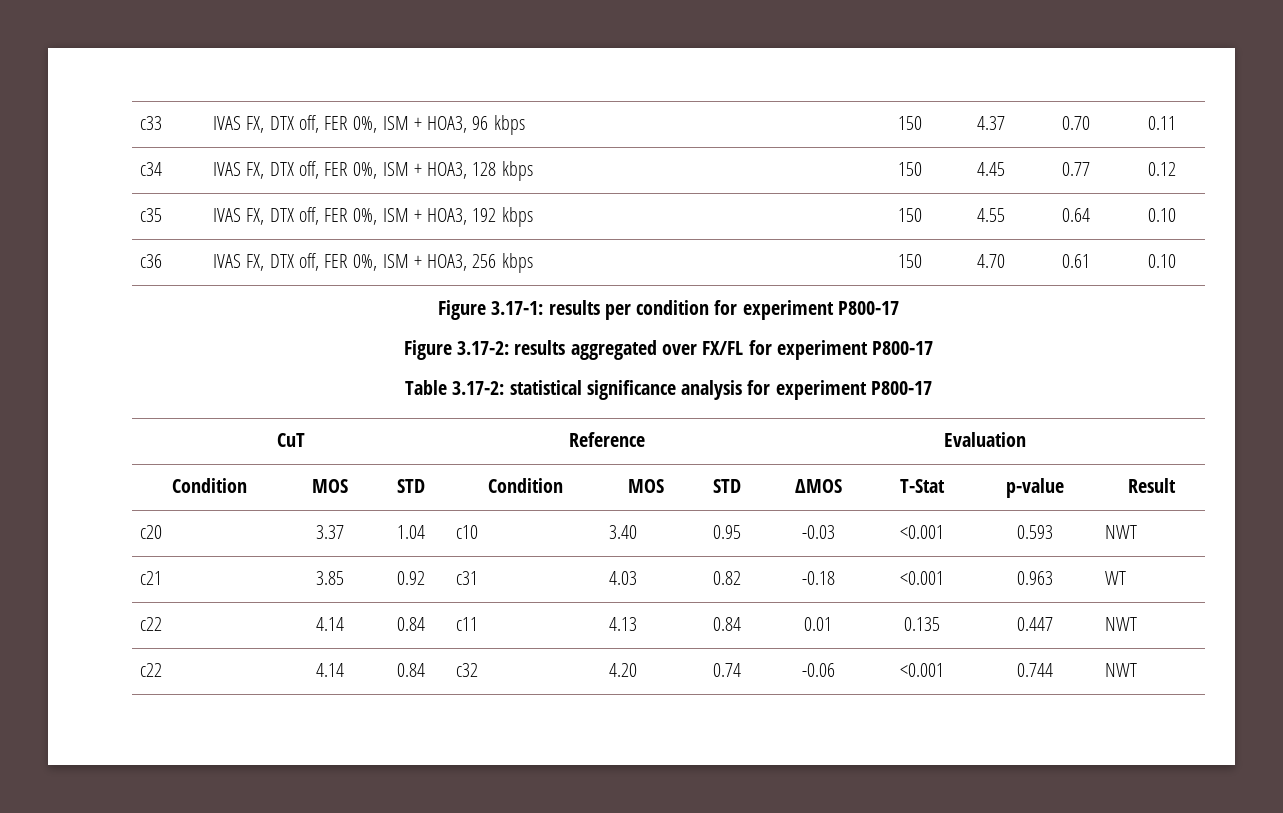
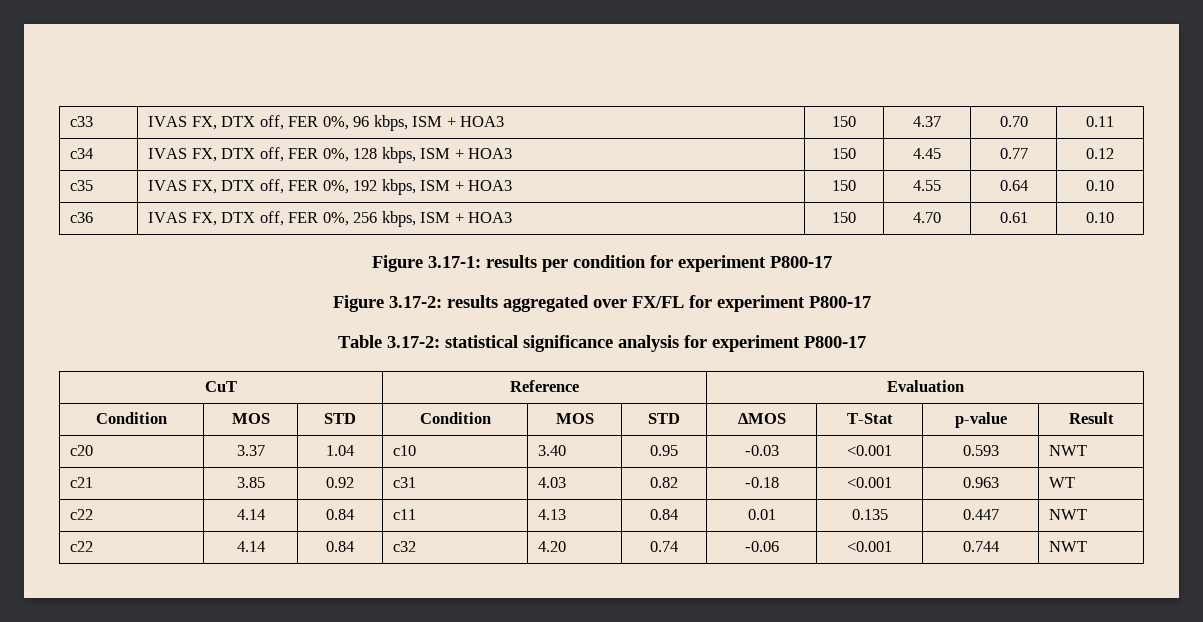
- c33 | IVAS FX, DTX off, FER 0%, ISM + HOA3, 96 kbps | 150 | 4.37 | 0.70 | 0.11
+ c33 | IVAS FX, DTX off, FER 0%, 96 kbps, ISM + HOA3 | 150 | 4.37 | 0.70 | 0.11
- c34 | IVAS FX, DTX off, FER 0%, ISM + HOA3, 128 kbps | 150 | 4.45 | 0.77 | 0.12
+ c34 | IVAS FX, DTX off, FER 0%, 128 kbps, ISM + HOA3 | 150 | 4.45 | 0.77 | 0.12
- c35 | IVAS FX, DTX off, FER 0%, ISM + HOA3, 192 kbps | 150 | 4.55 | 0.64 | 0.10
+ c35 | IVAS FX, DTX off, FER 0%, 192 kbps, ISM + HOA3 | 150 | 4.55 | 0.64 | 0.10
- c36 | IVAS FX, DTX off, FER 0%, ISM + HOA3, 256 kbps | 150 | 4.70 | 0.61 | 0.10
+ c36 | IVAS FX, DTX off, FER 0%, 256 kbps, ISM + HOA3 | 150 | 4.70 | 0.61 | 0.10

